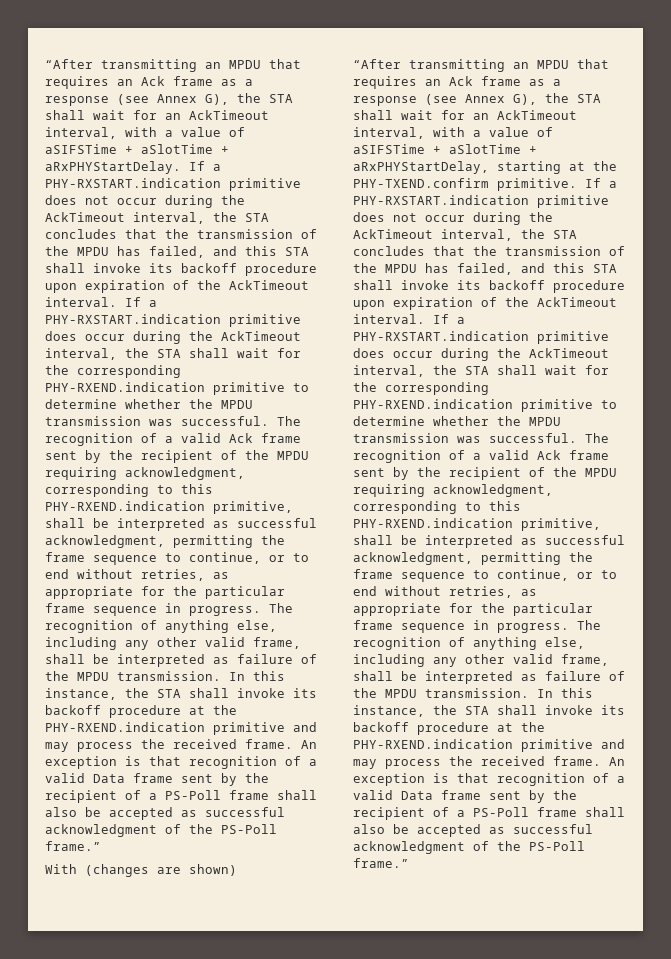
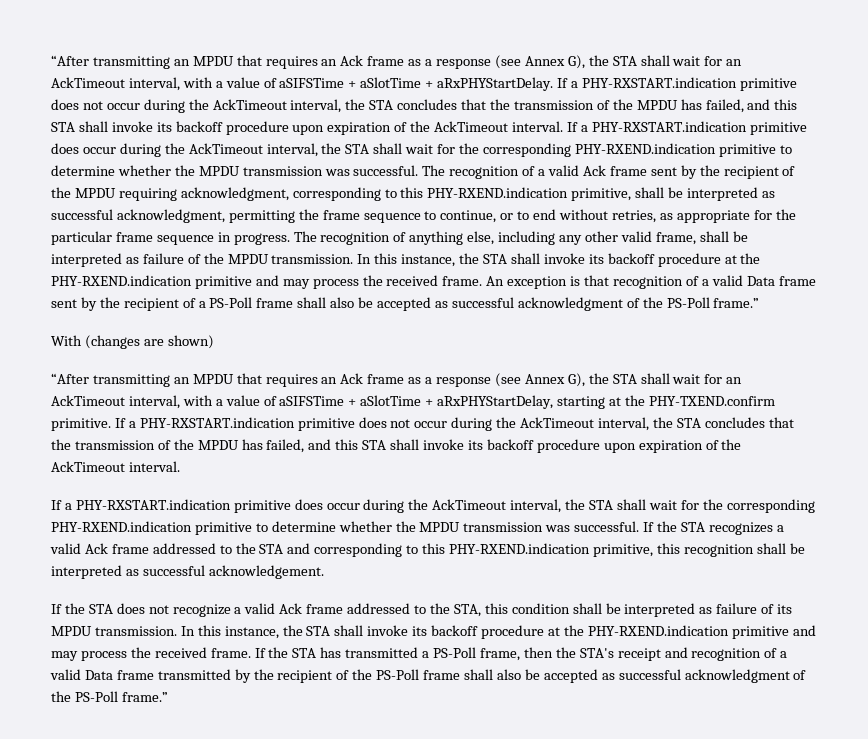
- “After transmitting an MPDU that requires an Ack frame as a response (see Annex G), the STA shall wait for an AckTimeout interval, with a value of aSIFSTime + aSlotTime + aRxPHYStartDelay, starting at the PHY-TXEND.confirm primitive. If a PHY-RXSTART.indication primitive does not occur during the AckTimeout interval, the STA concludes that the transmission of the MPDU has failed, and this STA shall invoke its backoff procedure upon expiration of the AckTimeout interval. If a PHY-RXSTART.indication primitive does occur during the AckTimeout interval, the STA shall wait for the corresponding PHY-RXEND.indication primitive to determine whether the MPDU transmission was successful. The recognition of a valid Ack frame sent by the recipient of the MPDU requiring acknowledgment, corresponding to this PHY-RXEND.indication primitive, shall be interpreted as successful acknowledgment, permitting the frame sequence to continue, or to end without retries, as appropriate for the particular frame sequence in progress. The recognition of anything else, including any other valid frame, shall be interpreted as failure of the MPDU transmission. In this instance, the STA shall invoke its backoff procedure at the PHY-RXEND.indication primitive and may process the received frame. An exception is that recognition of a valid Data frame sent by the recipient of a PS-Poll frame shall also be accepted as successful acknowledgment of the PS-Poll frame.”
+ “After transmitting an MPDU that requires an Ack frame as a response (see Annex G), the STA shall wait for an AckTimeout interval, with a value of aSIFSTime + aSlotTime + aRxPHYStartDelay, starting at the PHY-TXEND.confirm primitive. If a PHY-RXSTART.indication primitive does not occur during the AckTimeout interval, the STA concludes that the transmission of the MPDU has failed, and this STA shall invoke its backoff procedure upon expiration of the AckTimeout interval.
+ If a PHY-RXSTART.indication primitive does occur during the AckTimeout interval, the STA shall wait for the corresponding PHY-RXEND.indication primitive to determine whether the MPDU transmission was successful. If the STA recognizes a valid Ack frame addressed to the STA and corresponding to this PHY-RXEND.indication primitive, this recognition shall be interpreted as successful acknowledgement.
+ If the STA does not recognize a valid Ack frame addressed to the STA, this condition shall be interpreted as failure of its MPDU transmission. In this instance, the STA shall invoke its backoff procedure at the PHY-RXEND.indication primitive and may process the received frame. If the STA has transmitted a PS-Poll frame, then the STA's receipt and recognition of a valid Data frame transmitted by the recipient of the PS-Poll frame shall also be accepted as successful acknowledgment of the PS-Poll frame.”

